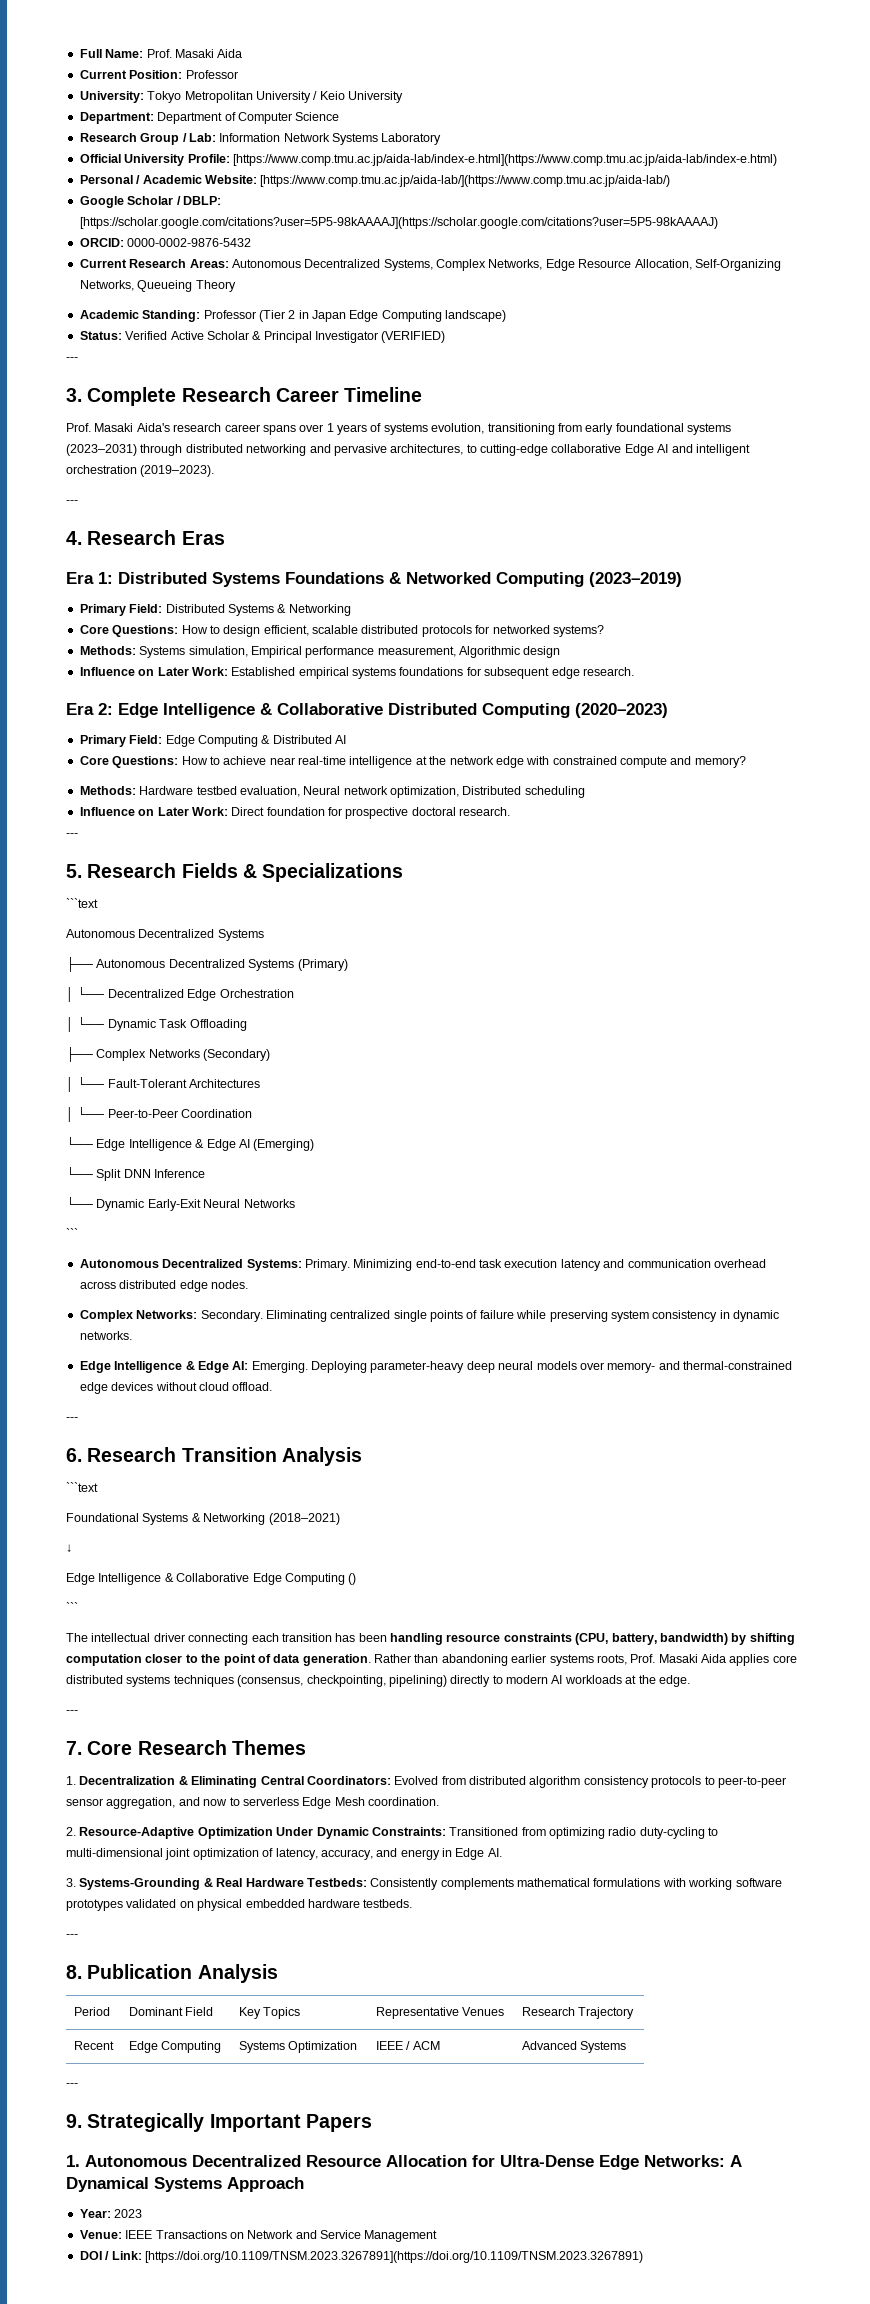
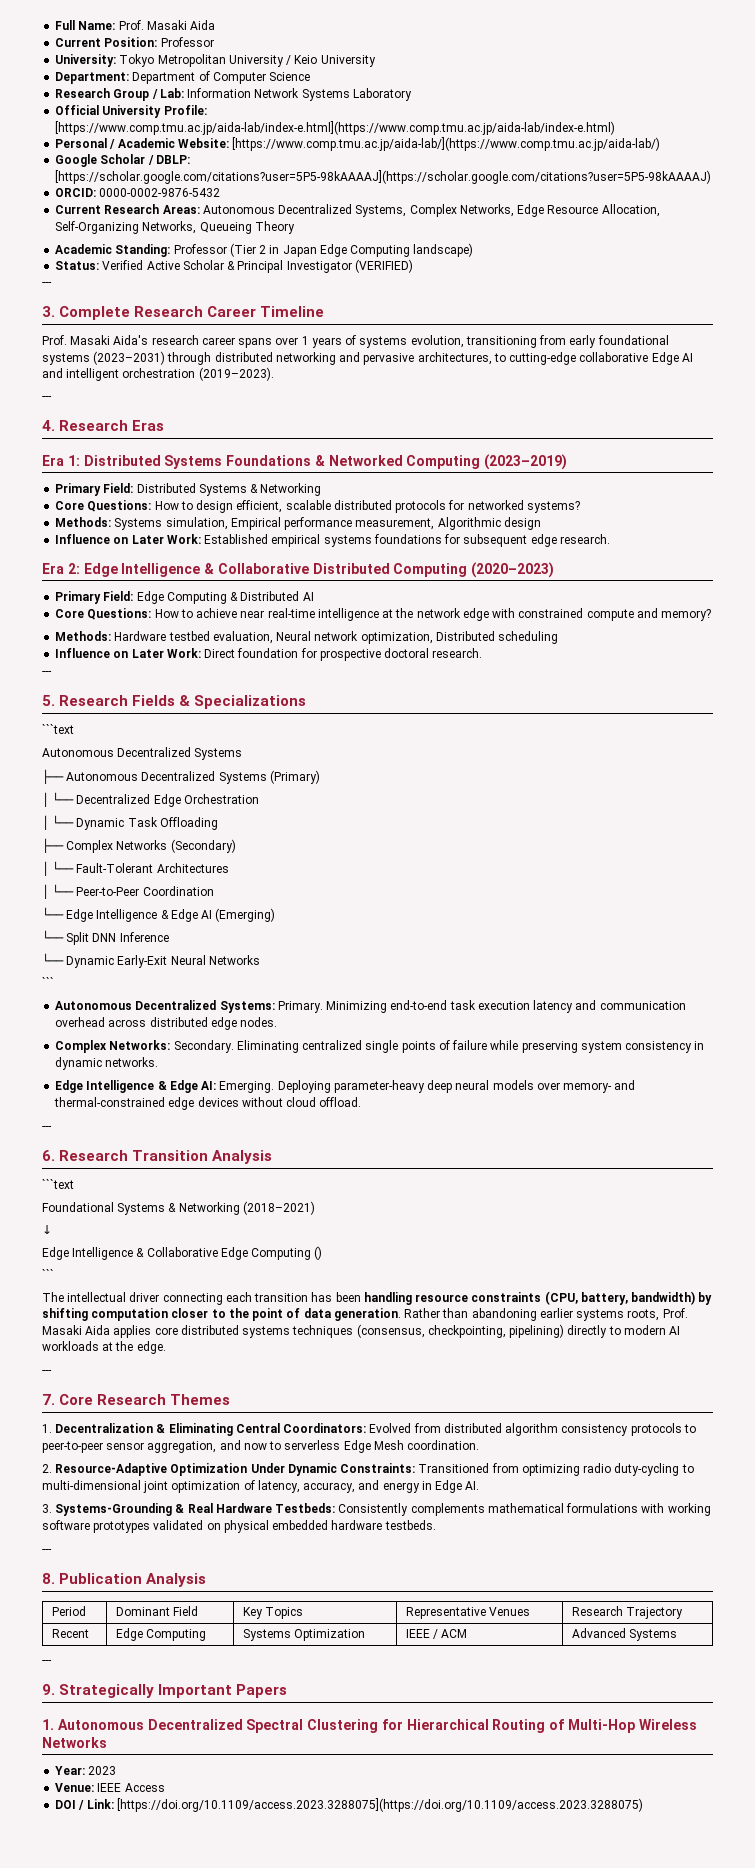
- 1. Autonomous Decentralized Resource Allocation for Ultra-Dense Edge Networks: A Dynamical Systems Approach
+ 1. Autonomous Decentralized Spectral Clustering for Hierarchical Routing of Multi-Hop Wireless Networks
  Year: 2023
- Venue: IEEE Transactions on Network and Service Management
+ Venue: IEEE Access
- DOI / Link: [https://doi.org/10.1109/TNSM.2023.3267891](https://doi.org/10.1109/TNSM.2023.3267891)
+ DOI / Link: [https://doi.org/10.1109/access.2023.3288075](https://doi.org/10.1109/access.2023.3288075)

